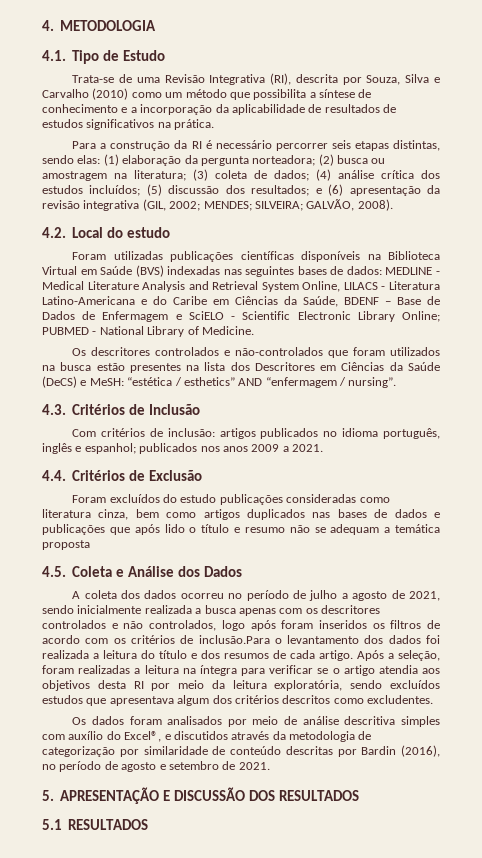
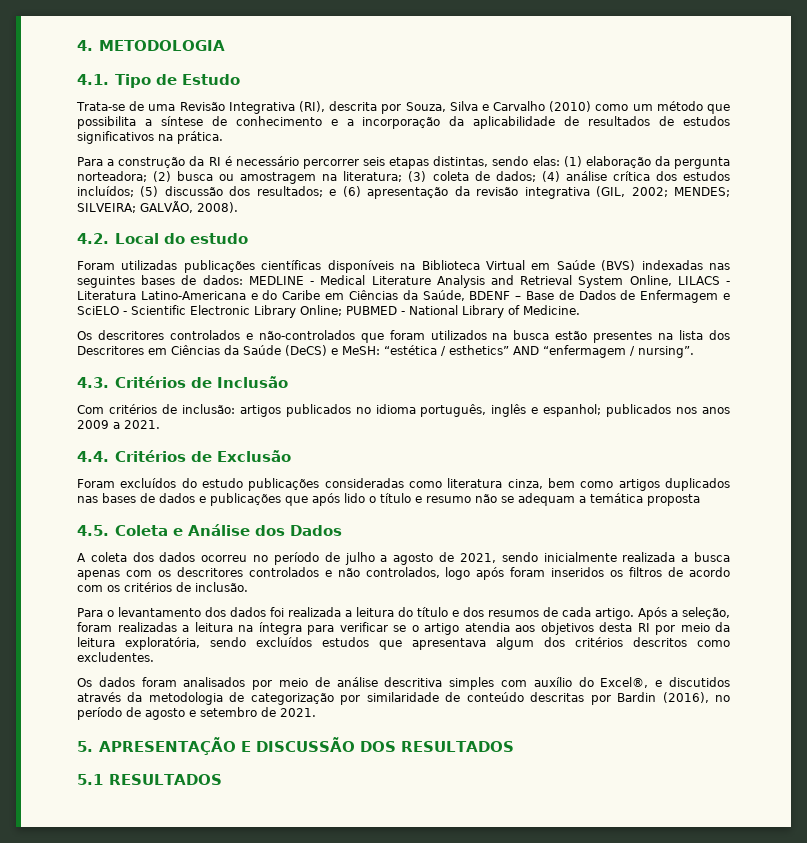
- A coleta dos dados ocorreu no período de julho a agosto de 2021, sendo inicialmente realizada a busca apenas com os descritores controlados e não controlados, logo após foram inseridos os filtros de acordo com os critérios de inclusão.Para o levantamento dos dados foi realizada a leitura do título e dos resumos de cada artigo.
+ A coleta dos dados ocorreu no período de julho a agosto de 2021, sendo inicialmente realizada a busca apenas com os descritores controlados e não controlados, logo após foram inseridos os filtros de acordo com os critérios de inclusão.
+ Para o levantamento dos dados foi realizada a leitura do título e dos resumos de cada artigo.

